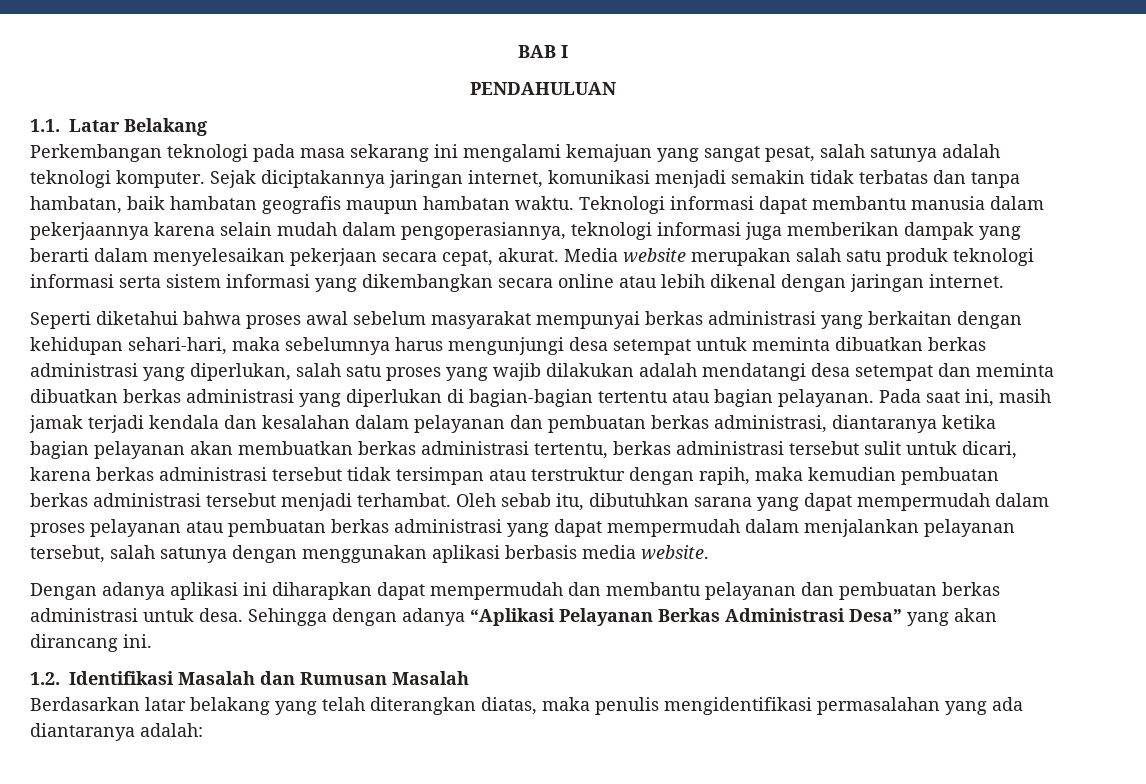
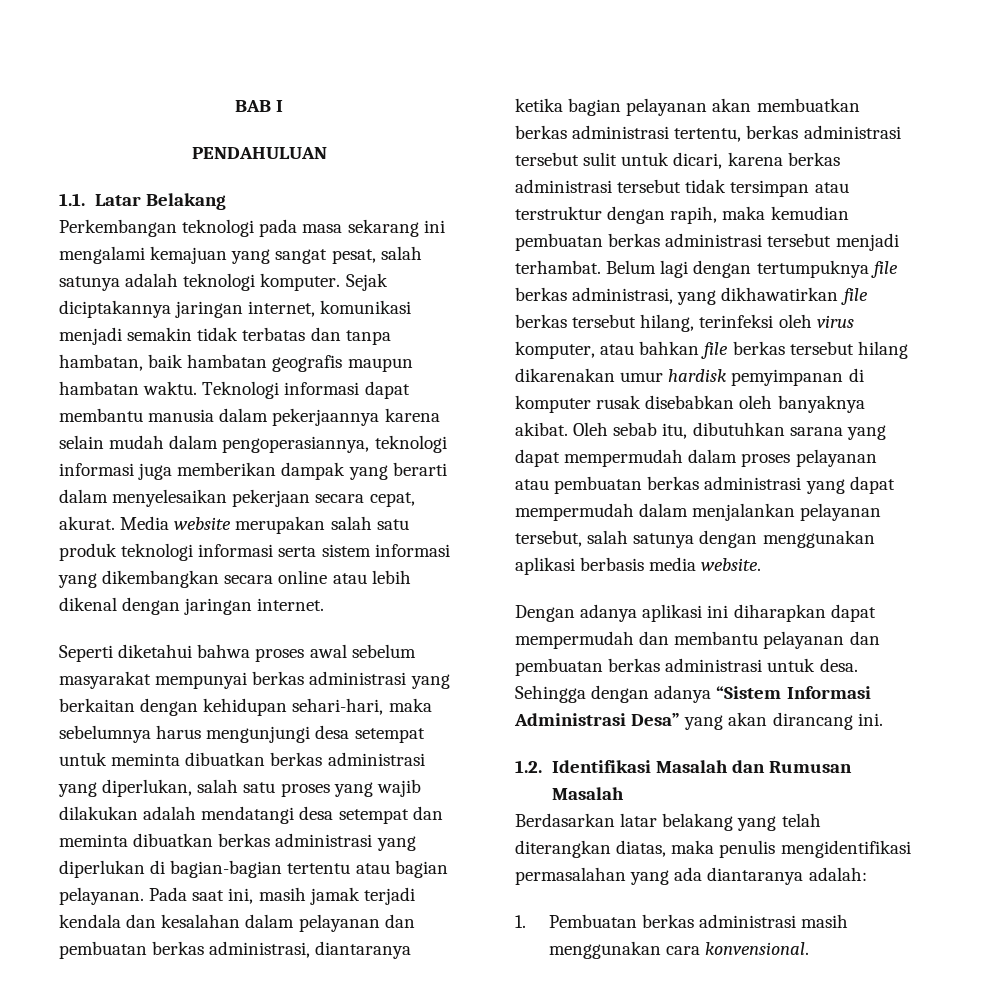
+ Belum lagi dengan tertumpuknya file berkas administrasi, yang dikhawatirkan file berkas tersebut hilang, terinfeksi oleh virus komputer, atau bahkan file berkas tersebut hilang dikarenakan umur hardisk pemyimpanan di komputer rusak disebabkan oleh banyaknya akibat.
- Sehingga dengan adanya “Aplikasi Pelayanan Berkas Administrasi Desa” yang akan dirancang ini.
+ Sehingga dengan adanya “Sistem Informasi Administrasi Desa” yang akan dirancang ini.
+ 1. Pembuatan berkas administrasi masih menggunakan cara konvensional.

